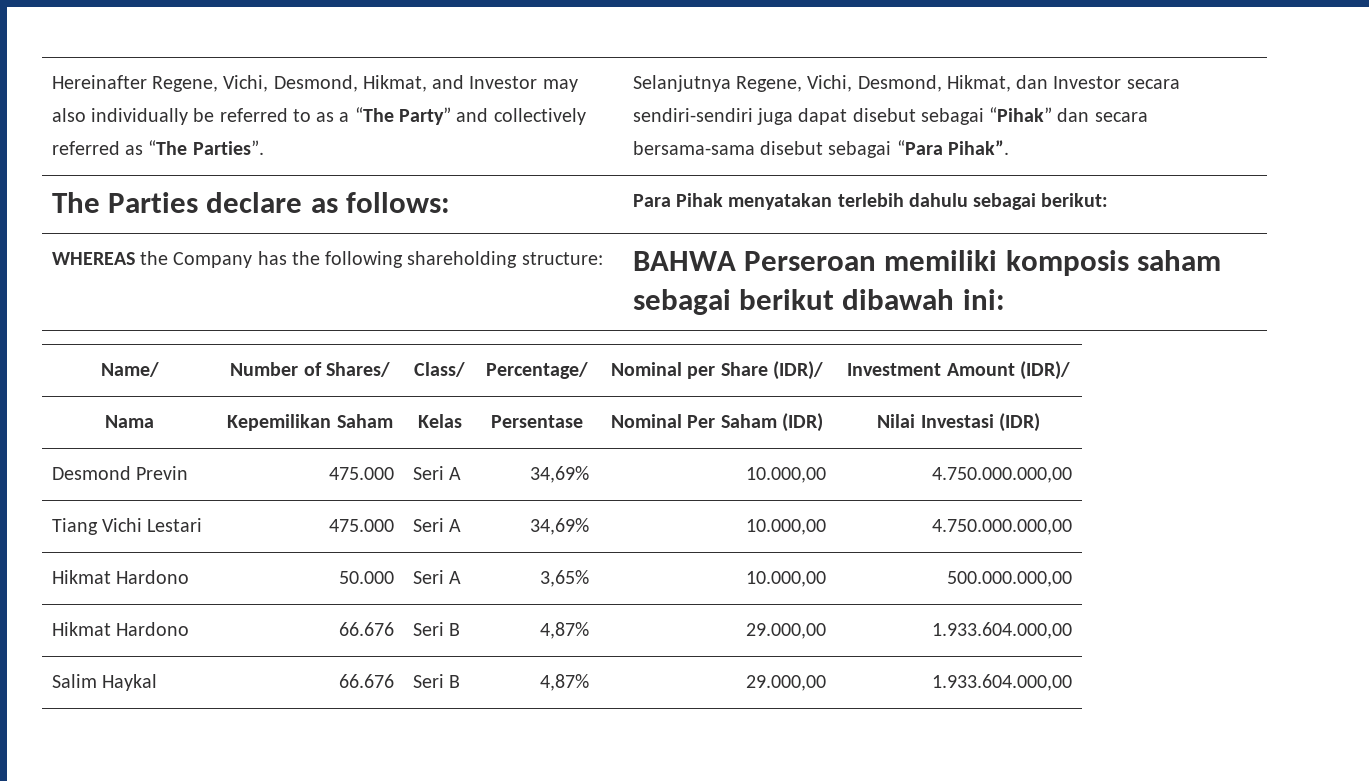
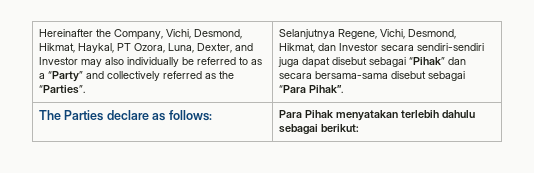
- Hereinafter Regene, Vichi, Desmond, Hikmat, and Investor may also individually be referred to as a “The Party” and collectively referred as “The Parties”.
+ Hereinafter the Company, Vichi, Desmond, Hikmat, Haykal, PT Ozora, Luna, Dexter, and Investor may also individually be referred to as a “Party” and collectively referred as the “Parties”.
- WHEREAS the Company has the following shareholding structure: | BAHWA Perseroan memiliki komposis saham sebagai berikut dibawah ini:
- Name/ | Number of Shares/ | Class/ | Percentage/ | Nominal per Share (IDR)/ | Investment Amount (IDR)/
- Nama | Kepemilikan Saham | Kelas | Persentase | Nominal Per Saham (IDR) | Nilai Investasi (IDR)
- Desmond Previn | 475.000 | Seri A | 34,69% | 10.000,00 | 4.750.000.000,00
- Tiang Vichi Lestari | 475.000 | Seri A | 34,69% | 10.000,00 | 4.750.000.000,00
- Hikmat Hardono | 50.000 | Seri A | 3,65% | 10.000,00 | 500.000.000,00
- Hikmat Hardono | 66.676 | Seri B | 4,87% | 29.000,00 | 1.933.604.000,00
- Salim Haykal | 66.676 | Seri B | 4,87% | 29.000,00 | 1.933.604.000,00

